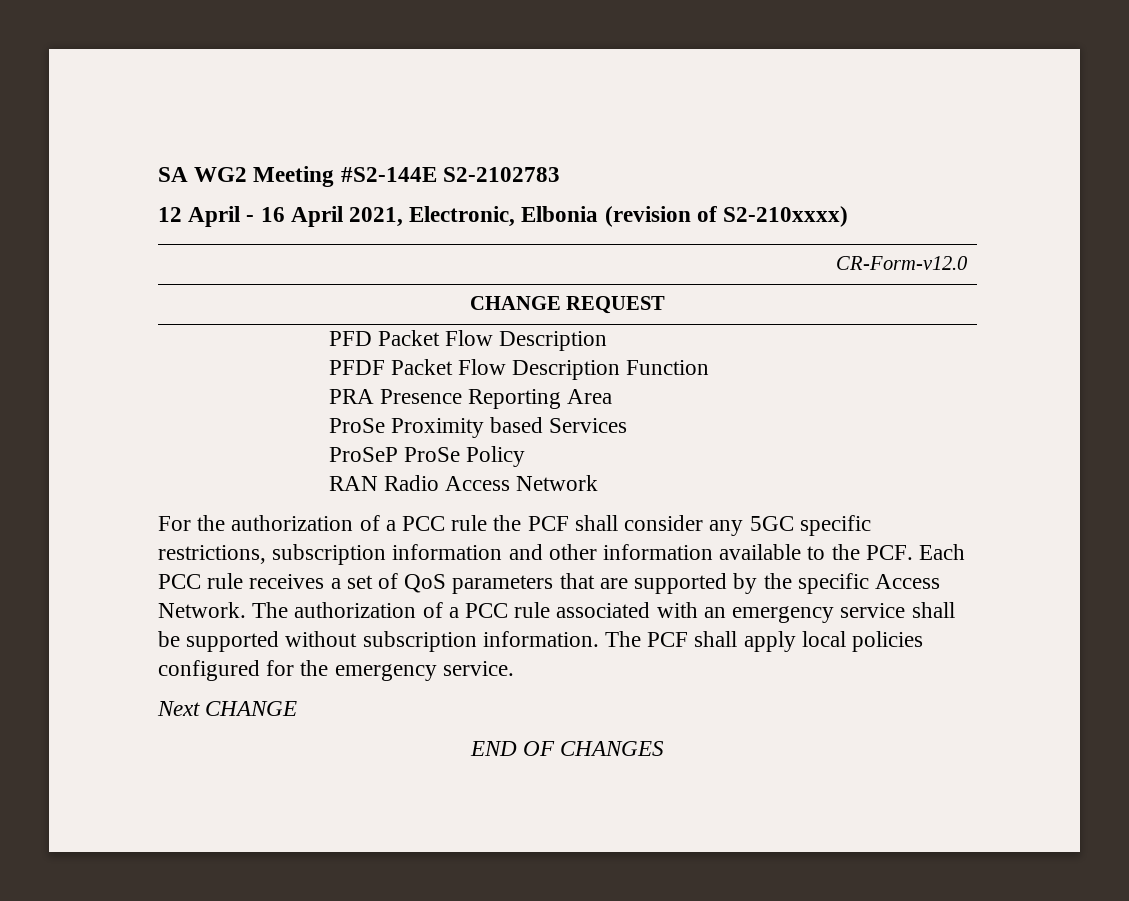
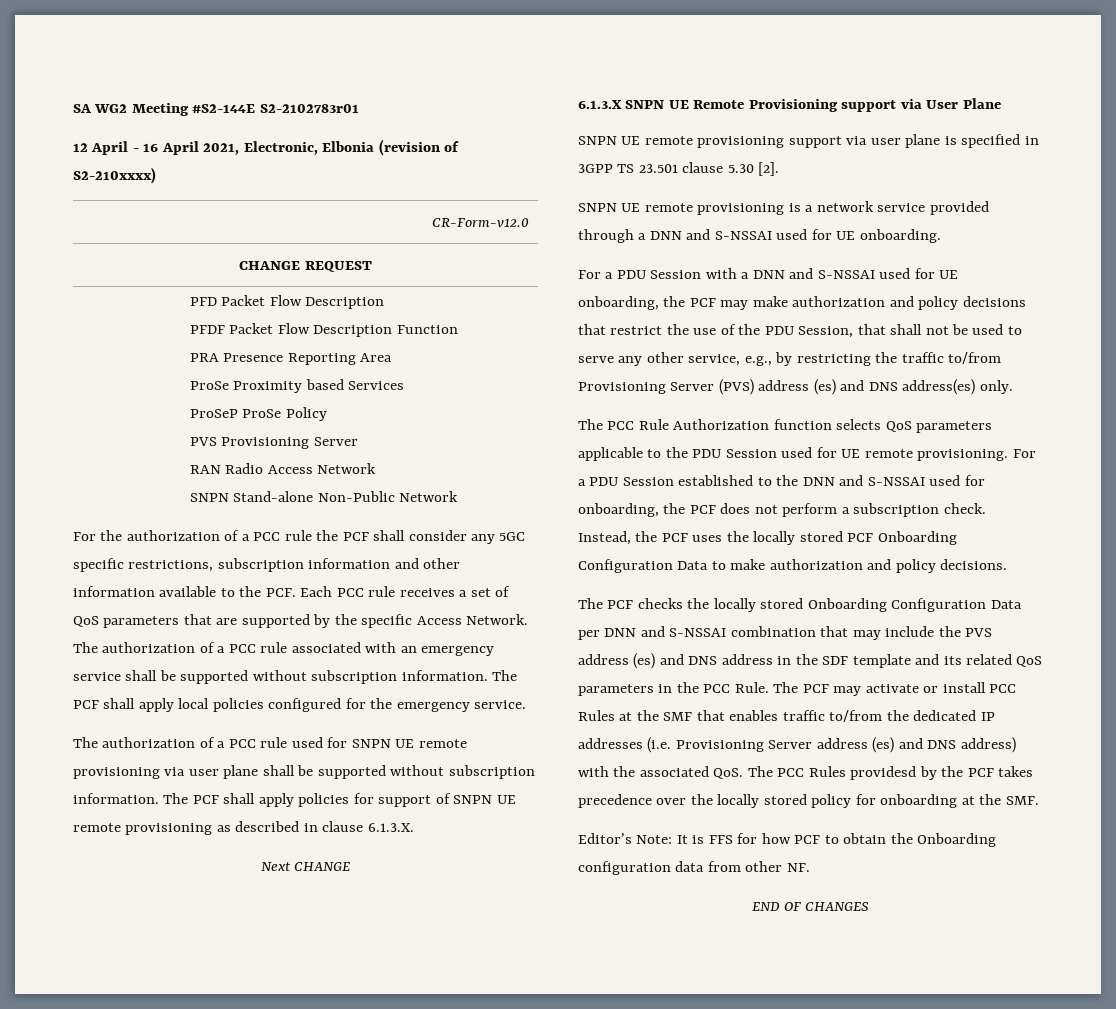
- SA WG2 Meeting #S2-144E S2-2102783
+ SA WG2 Meeting #S2-144E S2-2102783r01
+ PVS Provisioning Server
+ SNPN Stand-alone Non-Public Network
+ The authorization of a PCC rule used for SNPN UE remote provisioning via user plane shall be supported without subscription information. The PCF shall apply policies for support of SNPN UE remote provisioning as described in clause 6.1.3.X.
  Next CHANGE
+ 6.1.3.X SNPN UE Remote Provisioning support via User Plane
+ SNPN UE remote provisioning support via user plane is specified in 3GPP TS 23.501 clause 5.30 [2].
+ SNPN UE remote provisioning is a network service provided through a DNN and S-NSSAI used for UE onboarding.
+ For a PDU Session with a DNN and S-NSSAI used for UE onboarding, the PCF may make authorization and policy decisions that restrict the use of the PDU Session, that shall not be used to serve any other service, e.g., by restricting the traffic to/from Provisioning Server (PVS) address (es) and DNS address(es) only.
+ The PCC Rule Authorization function selects QoS parameters applicable to the PDU Session used for UE remote provisioning. For a PDU Session established to the DNN and S-NSSAI used for onboarding, the PCF does not perform a subscription check. Instead, the PCF uses the locally stored PCF Onboarding Configuration Data to make authorization and policy decisions.
+ The PCF checks the locally stored Onboarding Configuration Data per DNN and S-NSSAI combination that may include the PVS address (es) and DNS address in the SDF template and its related QoS parameters in the PCC Rule. The PCF may activate or install PCC Rules at the SMF that enables traffic to/from the dedicated IP addresses (i.e. Provisioning Server address (es) and DNS address) with the associated QoS. The PCC Rules providesd by the PCF takes precedence over the locally stored policy for onboarding at the SMF.
+ Editor’s Note: It is FFS for how PCF to obtain the Onboarding configuration data from other NF.

